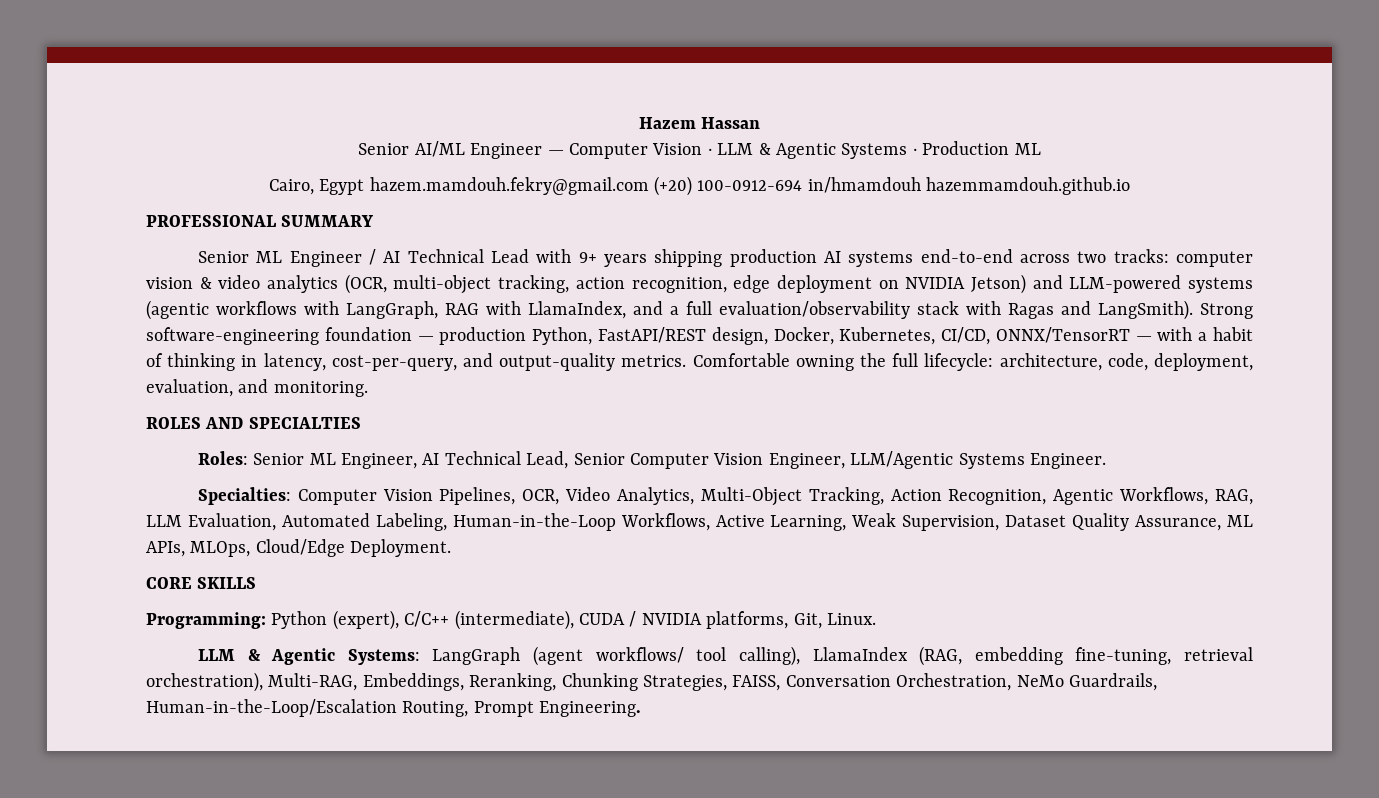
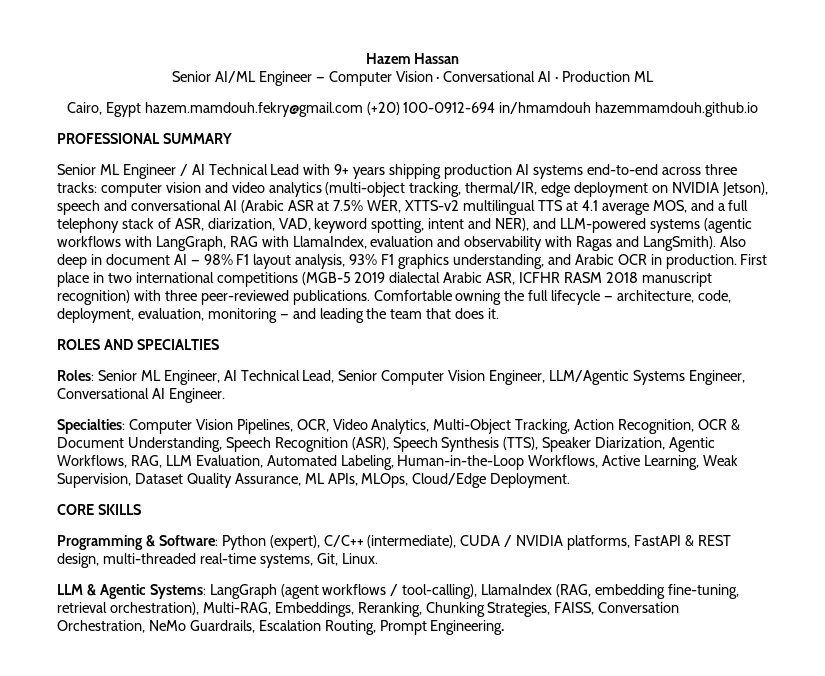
- Senior AI/ML Engineer — Computer Vision · LLM & Agentic Systems · Production ML
+ Senior AI/ML Engineer — Computer Vision · Conversational AI · Production ML
- Senior ML Engineer / AI Technical Lead with 9+ years shipping production AI systems end-to-end across two tracks: computer vision & video analytics (OCR, multi-object tracking, action recognition, edge deployment on NVIDIA Jetson) and LLM-powered systems (agentic workflows with LangGraph, RAG with LlamaIndex, and a full evaluation/observability stack with Ragas and LangSmith). Strong software-engineering foundation — production Python, FastAPI/REST design, Docker, Kubernetes, CI/CD, ONNX/TensorRT — with a habit of thinking in latency, cost-per-query, and output-quality metrics.
+ Senior ML Engineer / AI Technical Lead with 9+ years shipping production AI systems end-to-end across three tracks: computer vision and video analytics (multi-object tracking, thermal/IR, edge deployment on NVIDIA Jetson), speech and conversational AI (Arabic ASR at 7.5% WER, XTTS-v2 multilingual TTS at 4.1 average MOS, and a full telephony stack of ASR, diarization, VAD, keyword spotting, intent and NER), and LLM-powered systems (agentic workflows with LangGraph, RAG with LlamaIndex, evaluation and observability with Ragas and LangSmith). Also deep in document AI — 98% F1 layout analysis, 93% F1 graphics understanding, and Arabic OCR in production. First place in two international competitions (MGB-5 2019 dialectal Arabic ASR, ICFHR RASM 2018 manuscript recognition) with three peer-reviewed publications.
- Comfortable owning the full lifecycle: architecture, code, deployment, evaluation, and monitoring.
+ Comfortable owning the full lifecycle — architecture, code, deployment, evaluation, monitoring — and leading the team that does it.
- Roles: Senior ML Engineer, AI Technical Lead, Senior Computer Vision Engineer, LLM/Agentic Systems Engineer.
+ Roles: Senior ML Engineer, AI Technical Lead, Senior Computer Vision Engineer, LLM/Agentic Systems Engineer, Conversational AI Engineer.
- Specialties: Computer Vision Pipelines, OCR, Video Analytics, Multi-Object Tracking, Action Recognition, Agentic Workflows, RAG, LLM Evaluation, Automated Labeling, Human-in-the-Loop Workflows, Active Learning, Weak Supervision, Dataset Quality Assurance, ML APIs, MLOps, Cloud/Edge Deployment.
+ Specialties: Computer Vision Pipelines, OCR, Video Analytics, Multi-Object Tracking, Action Recognition, OCR & Document Understanding, Speech Recognition (ASR), Speech Synthesis (TTS), Speaker Diarization, Agentic Workflows, RAG, LLM Evaluation, Automated Labeling, Human-in-the-Loop Workflows, Active Learning, Weak Supervision, Dataset Quality Assurance, ML APIs, MLOps, Cloud/Edge Deployment.
- Programming: Python (expert), C/C++ (intermediate), CUDA / NVIDIA platforms, Git, Linux.
+ Programming & Software: Python (expert), C/C++ (intermediate), CUDA / NVIDIA platforms, FastAPI & REST design, multi-threaded real-time systems, Git, Linux.
- LLM & Agentic Systems: LangGraph (agent workflows/ tool calling), LlamaIndex (RAG, embedding fine-tuning, retrieval orchestration), Multi-RAG, Embeddings, Reranking, Chunking Strategies, FAISS, Conversation Orchestration, NeMo Guardrails, Human-in-the-Loop/Escalation Routing, Prompt Engineering.
+ LLM & Agentic Systems: LangGraph (agent workflows / tool-calling), LlamaIndex (RAG, embedding fine-tuning, retrieval orchestration), Multi-RAG, Embeddings, Reranking, Chunking Strategies, FAISS, Conversation Orchestration, NeMo Guardrails, Escalation Routing, Prompt Engineering.

